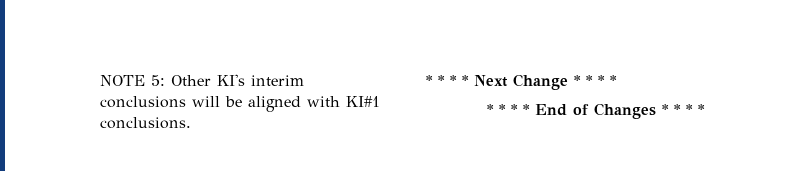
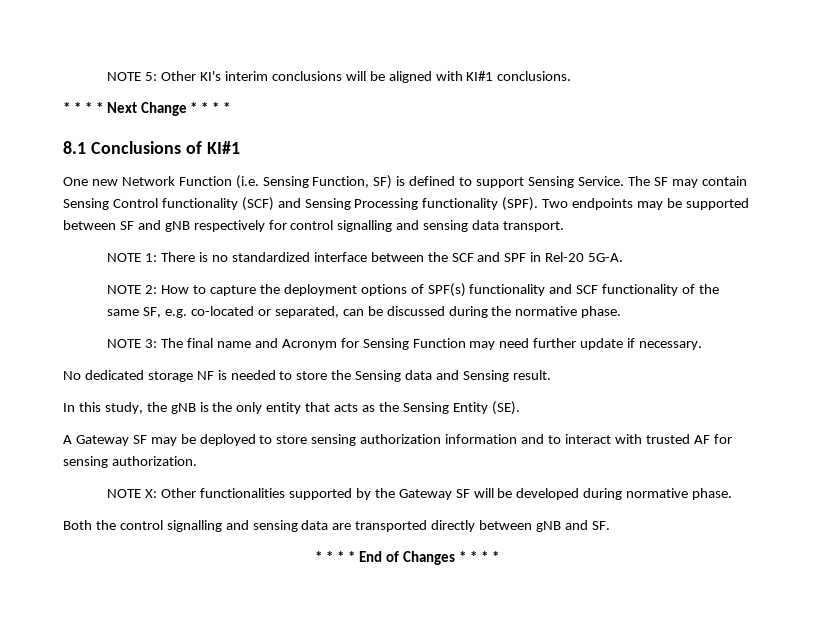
+ 8.1 Conclusions of KI#1
+ One new Network Function (i.e. Sensing Function, SF) is defined to support Sensing Service. The SF may contain Sensing Control functionality (SCF) and Sensing Processing functionality (SPF). Two endpoints may be supported between SF and gNB respectively for control signalling and sensing data transport.
+ NOTE 1: There is no standardized interface between the SCF and SPF in Rel-20 5G-A.
+ NOTE 2: How to capture the deployment options of SPF(s) functionality and SCF functionality of the same SF, e.g. co-located or separated, can be discussed during the normative phase.
+ NOTE 3: The final name and Acronym for Sensing Function may need further update if necessary.
+ No dedicated storage NF is needed to store the Sensing data and Sensing result.
+ In this study, the gNB is the only entity that acts as the Sensing Entity (SE).
+ A Gateway SF may be deployed to store sensing authorization information and to interact with trusted AF for sensing authorization.
+ NOTE X: Other functionalities supported by the Gateway SF will be developed during normative phase.
+ Both the control signalling and sensing data are transported directly between gNB and SF.

